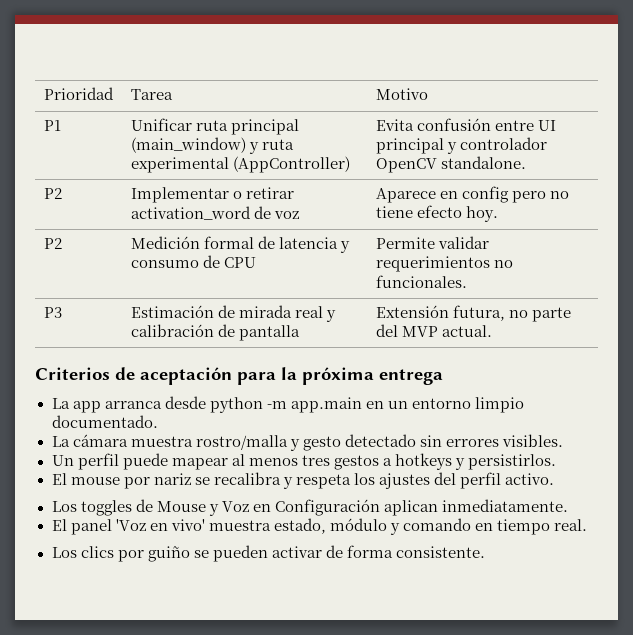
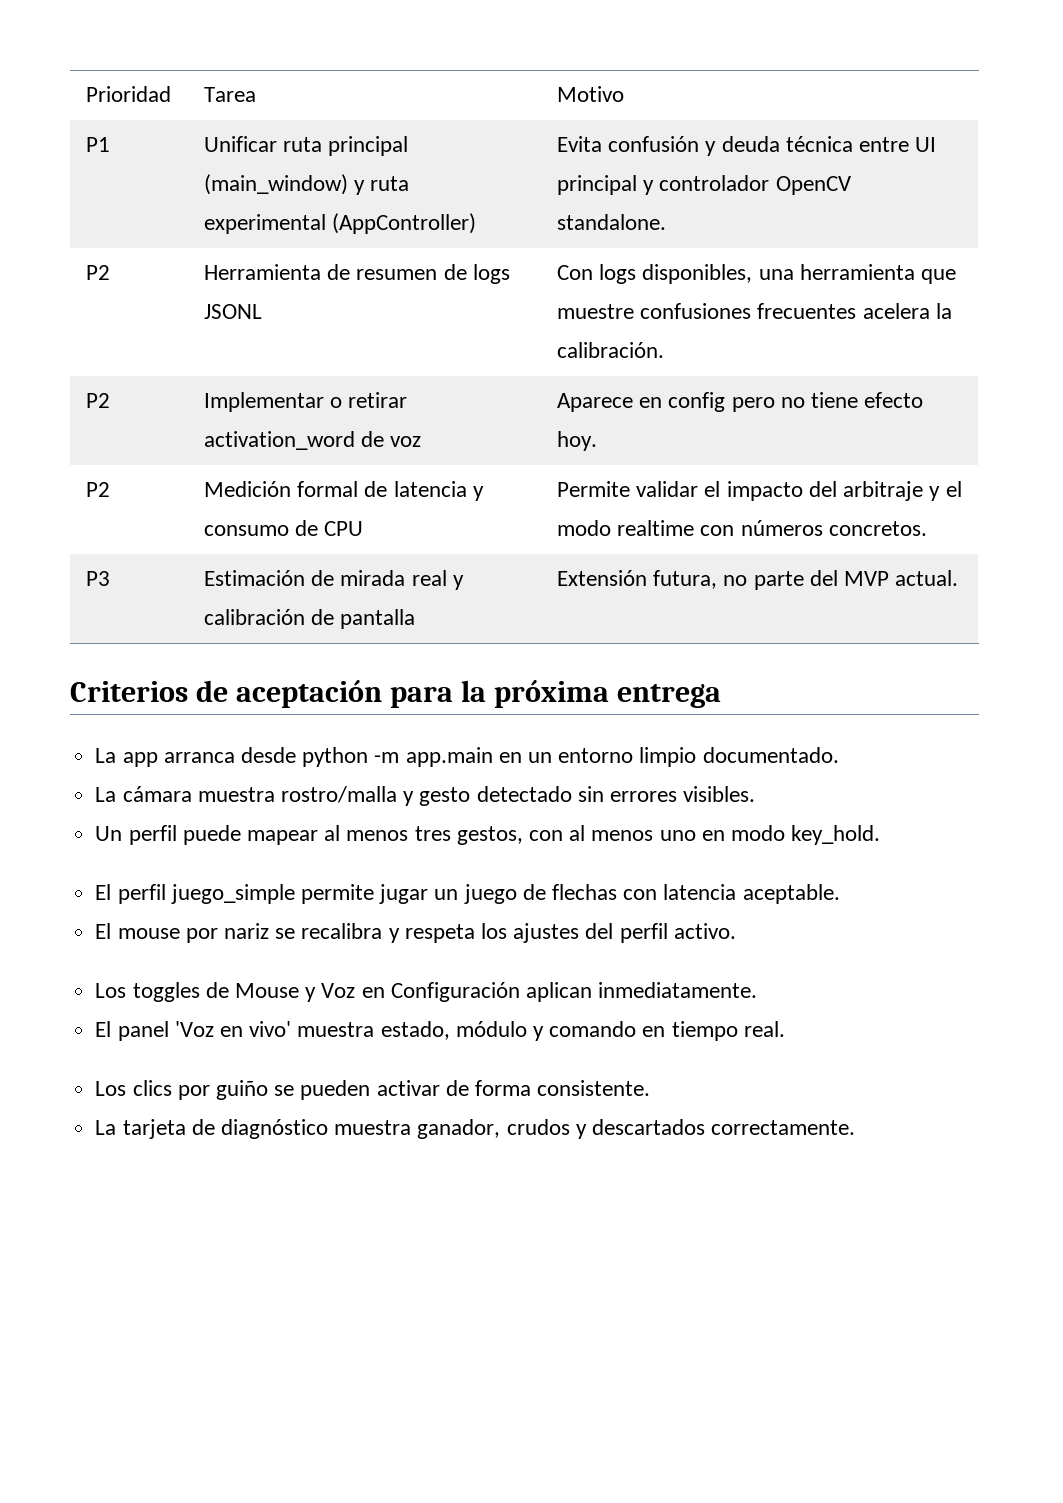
- P1 | Unificar ruta principal (main_window) y ruta experimental (AppController) | Evita confusión entre UI principal y controlador OpenCV standalone.
+ P1 | Unificar ruta principal (main_window) y ruta experimental (AppController) | Evita confusión y deuda técnica entre UI principal y controlador OpenCV standalone.
+ P2 | Herramienta de resumen de logs JSONL | Con logs disponibles, una herramienta que muestre confusiones frecuentes acelera la calibración.
- P2 | Medición formal de latencia y consumo de CPU | Permite validar requerimientos no funcionales.
+ P2 | Medición formal de latencia y consumo de CPU | Permite validar el impacto del arbitraje y el modo realtime con números concretos.
- Un perfil puede mapear al menos tres gestos a hotkeys y persistirlos.
+ Un perfil puede mapear al menos tres gestos, con al menos uno en modo key_hold.
+ El perfil juego_simple permite jugar un juego de flechas con latencia aceptable.
+ La tarjeta de diagnóstico muestra ganador, crudos y descartados correctamente.

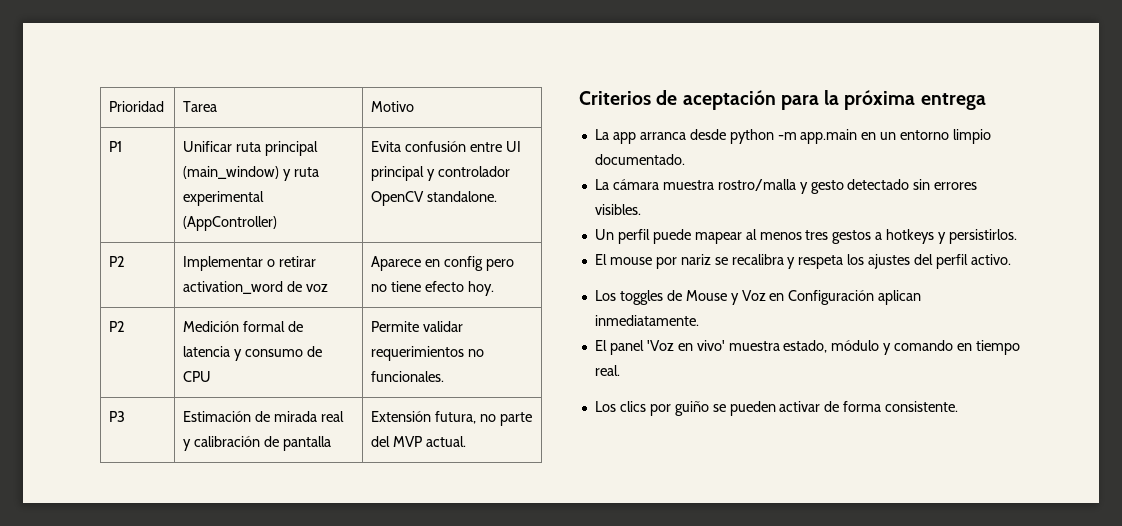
- P1 | Unificar ruta principal (main_window) y ruta experimental (AppController) | Evita confusión y deuda técnica entre UI principal y controlador OpenCV standalone.
+ P1 | Unificar ruta principal (main_window) y ruta experimental (AppController) | Evita confusión entre UI principal y controlador OpenCV standalone.
- P2 | Herramienta de resumen de logs JSONL | Con logs disponibles, una herramienta que muestre confusiones frecuentes acelera la calibración.
- P2 | Medición formal de latencia y consumo de CPU | Permite validar el impacto del arbitraje y el modo realtime con números concretos.
+ P2 | Medición formal de latencia y consumo de CPU | Permite validar requerimientos no funcionales.
- Un perfil puede mapear al menos tres gestos, con al menos uno en modo key_hold.
- El perfil juego_simple permite jugar un juego de flechas con latencia aceptable.
+ Un perfil puede mapear al menos tres gestos a hotkeys y persistirlos.
- La tarjeta de diagnóstico muestra ganador, crudos y descartados correctamente.

